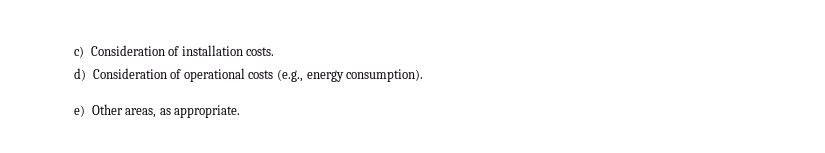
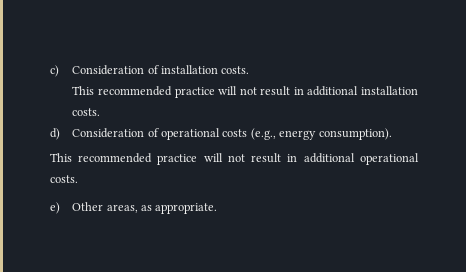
+ This recommended practice will not result in additional installation costs.
+ This recommended practice will not result in additional operational costs.

